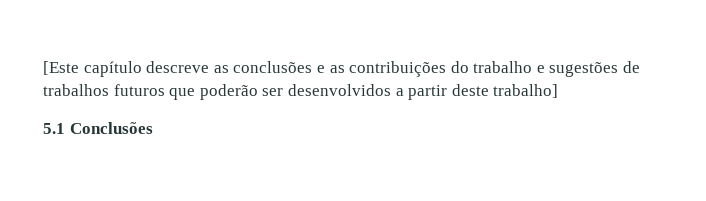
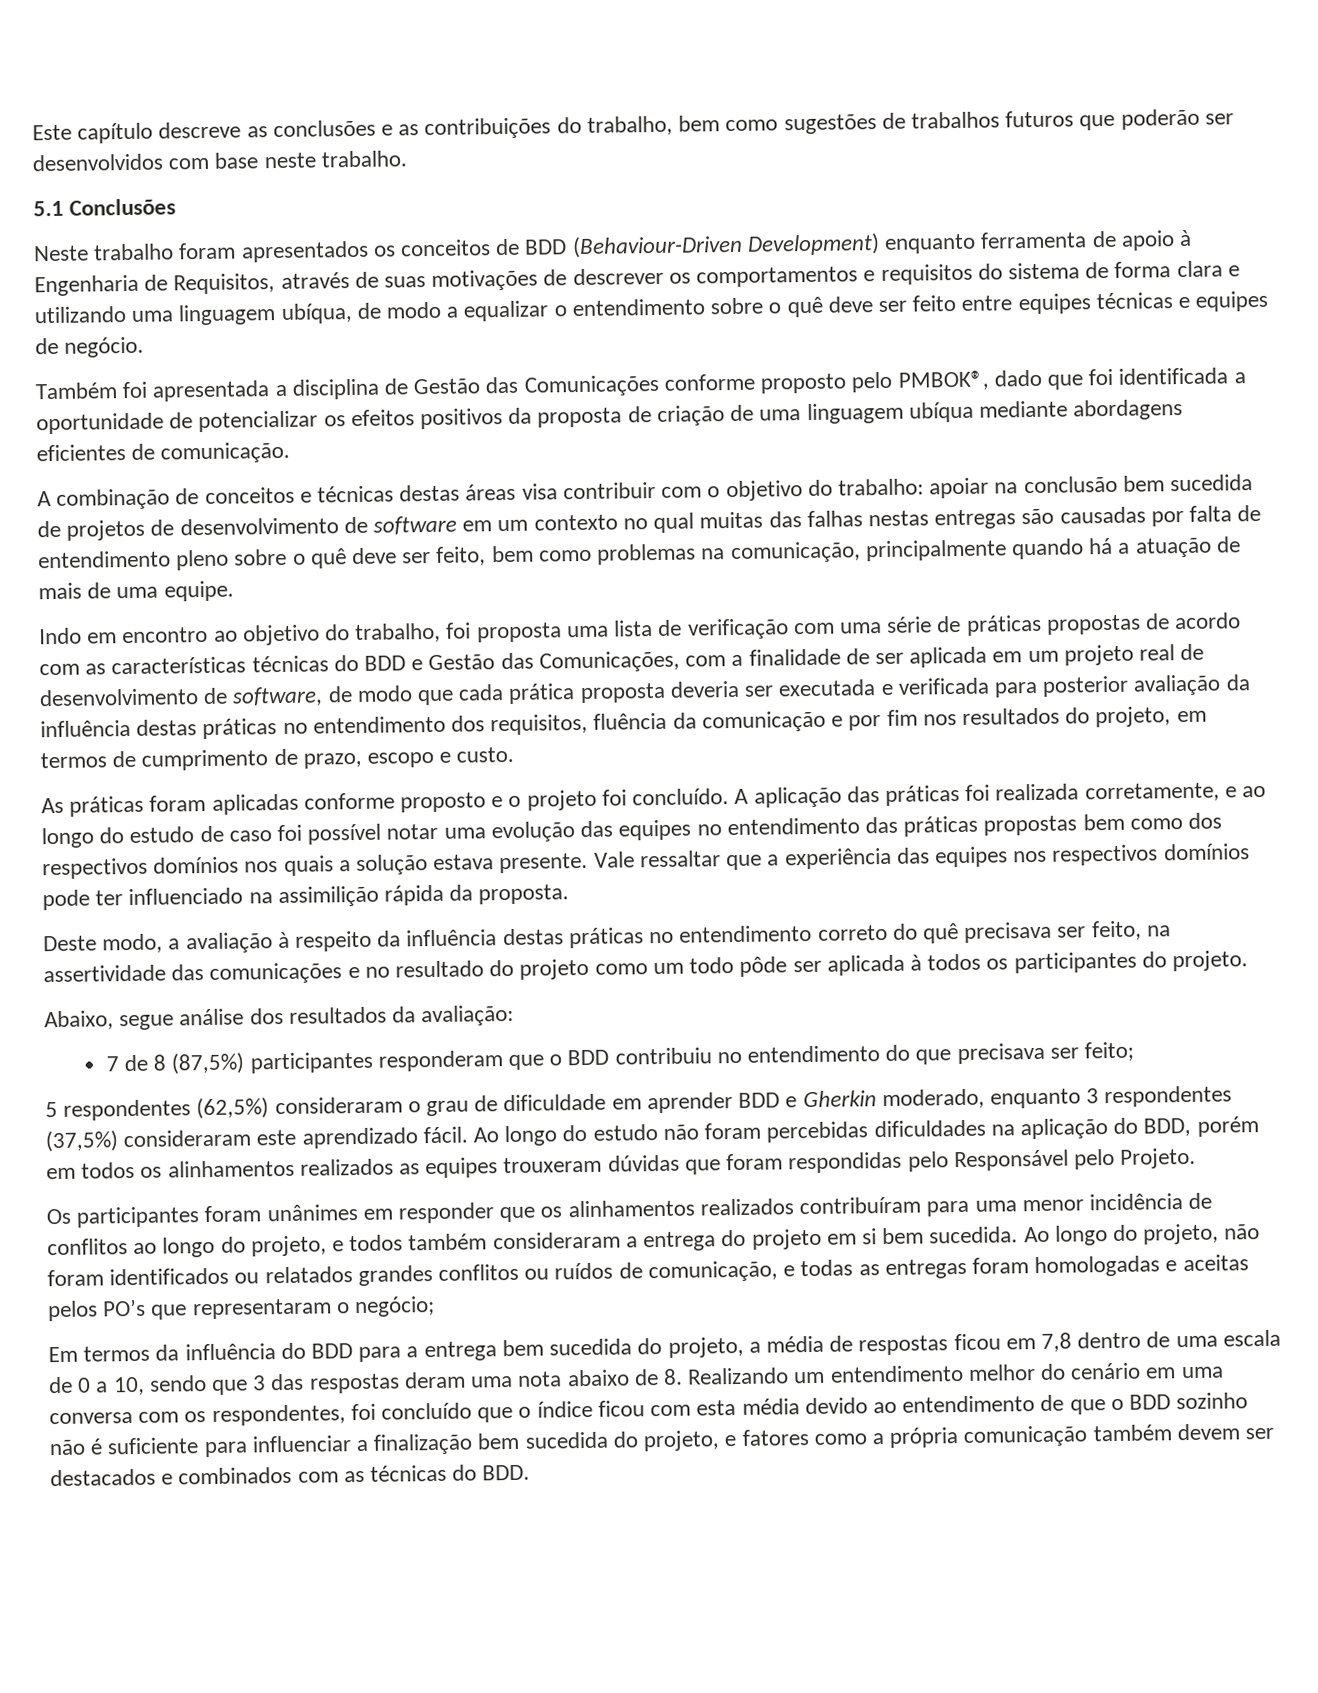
- [Este capítulo descreve as conclusões e as contribuições do trabalho e sugestões de trabalhos futuros que poderão ser desenvolvidos a partir deste trabalho]
+ Este capítulo descreve as conclusões e as contribuições do trabalho, bem como sugestões de trabalhos futuros que poderão ser desenvolvidos com base neste trabalho.
  5.1 Conclusões
+ Neste trabalho foram apresentados os conceitos de BDD (Behaviour-Driven Development) enquanto ferramenta de apoio à Engenharia de Requisitos, através de suas motivações de descrever os comportamentos e requisitos do sistema de forma clara e utilizando uma linguagem ubíqua, de modo a equalizar o entendimento sobre o quê deve ser feito entre equipes técnicas e equipes de negócio.
+ Também foi apresentada a disciplina de Gestão das Comunicações conforme proposto pelo PMBOK®, dado que foi identificada a oportunidade de potencializar os efeitos positivos da proposta de criação de uma linguagem ubíqua mediante abordagens eficientes de comunicação.
+ A combinação de conceitos e técnicas destas áreas visa contribuir com o objetivo do trabalho: apoiar na conclusão bem sucedida de projetos de desenvolvimento de software em um contexto no qual muitas das falhas nestas entregas são causadas por falta de entendimento pleno sobre o quê deve ser feito, bem como problemas na comunicação, principalmente quando há a atuação de mais de uma equipe.
+ Indo em encontro ao objetivo do trabalho, foi proposta uma lista de verificação com uma série de práticas propostas de acordo com as características técnicas do BDD e Gestão das Comunicações, com a finalidade de ser aplicada em um projeto real de desenvolvimento de software, de modo que cada prática proposta deveria ser executada e verificada para posterior avaliação da influência destas práticas no entendimento dos requisitos, fluência da comunicação e por fim nos resultados do projeto, em termos de cumprimento de prazo, escopo e custo.
+ As práticas foram aplicadas conforme proposto e o projeto foi concluído. A aplicação das práticas foi realizada corretamente, e ao longo do estudo de caso foi possível notar uma evolução das equipes no entendimento das práticas propostas bem como dos respectivos domínios nos quais a solução estava presente. Vale ressaltar que a experiência das equipes nos respectivos domínios pode ter influenciado na assimilição rápida da proposta.
+ Deste modo, a avaliação à respeito da influência destas práticas no entendimento correto do quê precisava ser feito, na assertividade das comunicações e no resultado do projeto como um todo pôde ser aplicada à todos os participantes do projeto.
+ Abaixo, segue análise dos resultados da avaliação:
+ 7 de 8 (87,5%) participantes responderam que o BDD contribuiu no entendimento do que precisava ser feito;
+ 5 respondentes (62,5%) consideraram o grau de dificuldade em aprender BDD e Gherkin moderado, enquanto 3 respondentes (37,5%) consideraram este aprendizado fácil. Ao longo do estudo não foram percebidas dificuldades na aplicação do BDD, porém em todos os alinhamentos realizados as equipes trouxeram dúvidas que foram respondidas pelo Responsável pelo Projeto.
+ Os participantes foram unânimes em responder que os alinhamentos realizados contribuíram para uma menor incidência de conflitos ao longo do projeto, e todos também consideraram a entrega do projeto em si bem sucedida. Ao longo do projeto, não foram identificados ou relatados grandes conflitos ou ruídos de comunicação, e todas as entregas foram homologadas e aceitas pelos PO’s que representaram o negócio;
+ Em termos da influência do BDD para a entrega bem sucedida do projeto, a média de respostas ficou em 7,8 dentro de uma escala de 0 a 10, sendo que 3 das respostas deram uma nota abaixo de 8. Realizando um entendimento melhor do cenário em uma conversa com os respondentes, foi concluído que o índice ficou com esta média devido ao entendimento de que o BDD sozinho não é suficiente para influenciar a finalização bem sucedida do projeto, e fatores como a própria comunicação também devem ser destacados e combinados com as técnicas do BDD.

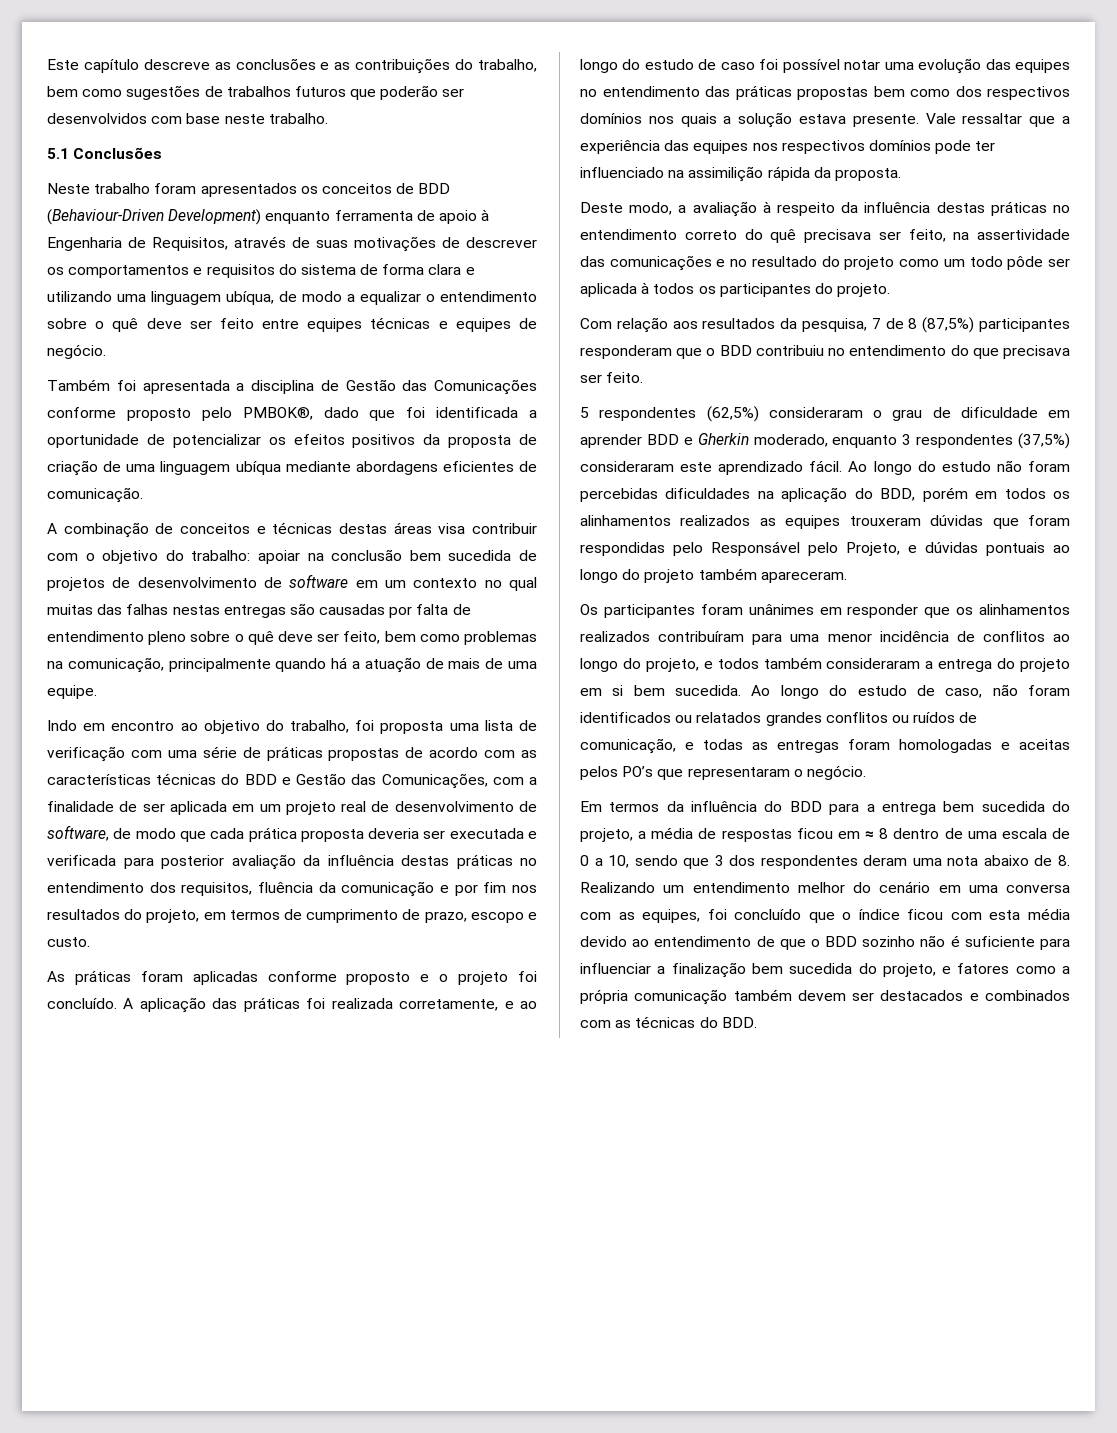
- Abaixo, segue análise dos resultados da avaliação:
- 7 de 8 (87,5%) participantes responderam que o BDD contribuiu no entendimento do que precisava ser feito;
+ Com relação aos resultados da pesquisa, 7 de 8 (87,5%) participantes responderam que o BDD contribuiu no entendimento do que precisava ser feito.
- Ao longo do estudo não foram percebidas dificuldades na aplicação do BDD, porém em todos os alinhamentos realizados as equipes trouxeram dúvidas que foram respondidas pelo Responsável pelo Projeto.
+ Ao longo do estudo não foram percebidas dificuldades na aplicação do BDD, porém em todos os alinhamentos realizados as equipes trouxeram dúvidas que foram respondidas pelo Responsável pelo Projeto, e dúvidas pontuais ao longo do projeto também apareceram.
- Ao longo do projeto, não foram identificados ou relatados grandes conflitos ou ruídos de comunicação, e todas as entregas foram homologadas e aceitas pelos PO’s que representaram o negócio;
+ Ao longo do estudo de caso, não foram identificados ou relatados grandes conflitos ou ruídos de comunicação, e todas as entregas foram homologadas e aceitas pelos PO’s que representaram o negócio.
- Em termos da influência do BDD para a entrega bem sucedida do projeto, a média de respostas ficou em 7,8 dentro de uma escala de 0 a 10, sendo que 3 das respostas deram uma nota abaixo de 8. Realizando um entendimento melhor do cenário em uma conversa com os respondentes, foi concluído que o índice ficou com esta média devido ao entendimento de que o BDD sozinho não é suficiente para influenciar a finalização bem sucedida do projeto, e fatores como a própria comunicação também devem ser destacados e combinados com as técnicas do BDD.
+ Em termos da influência do BDD para a entrega bem sucedida do projeto, a média de respostas ficou em ≈ 8 dentro de uma escala de 0 a 10, sendo que 3 dos respondentes deram uma nota abaixo de 8. Realizando um entendimento melhor do cenário em uma conversa com as equipes, foi concluído que o índice ficou com esta média devido ao entendimento de que o BDD sozinho não é suficiente para influenciar a finalização bem sucedida do projeto, e fatores como a própria comunicação também devem ser destacados e combinados com as técnicas do BDD.

